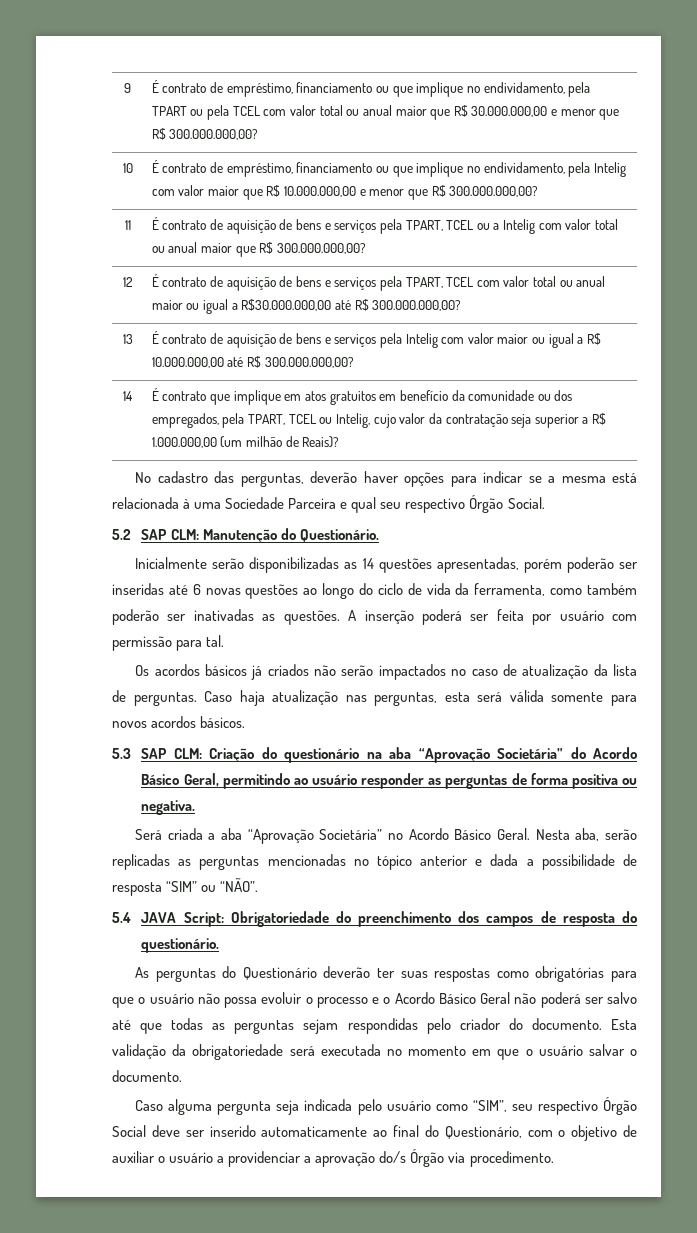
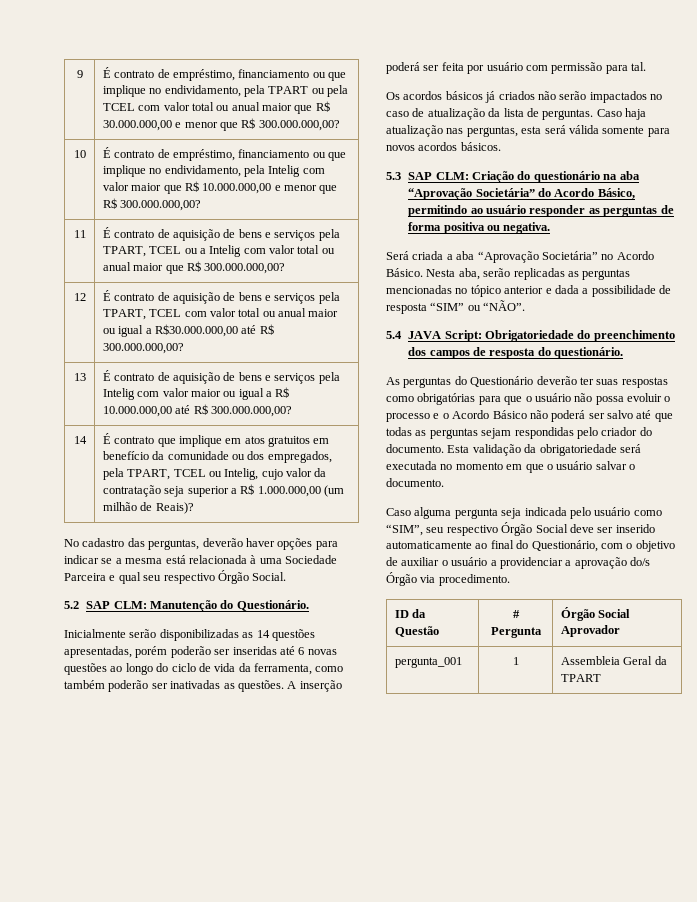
- 5.3 SAP CLM: Criação do questionário na aba “Aprovação Societária” do Acordo Básico Geral, permitindo ao usuário responder as perguntas de forma positiva ou negativa.
+ 5.3 SAP CLM: Criação do questionário na aba “Aprovação Societária” do Acordo Básico, permitindo ao usuário responder as perguntas de forma positiva ou negativa.
- Será criada a aba “Aprovação Societária” no Acordo Básico Geral.
+ Será criada a aba “Aprovação Societária” no Acordo Básico.
- As perguntas do Questionário deverão ter suas respostas como obrigatórias para que o usuário não possa evoluir o processo e o Acordo Básico Geral não poderá ser salvo até que todas as perguntas sejam respondidas pelo criador do documento.
+ As perguntas do Questionário deverão ter suas respostas como obrigatórias para que o usuário não possa evoluir o processo e o Acordo Básico não poderá ser salvo até que todas as perguntas sejam respondidas pelo criador do documento.
+ ID da Questão | # Pergunta | Órgão Social Aprovador
+ pergunta_001 | 1 | Assembleia Geral da TPART

